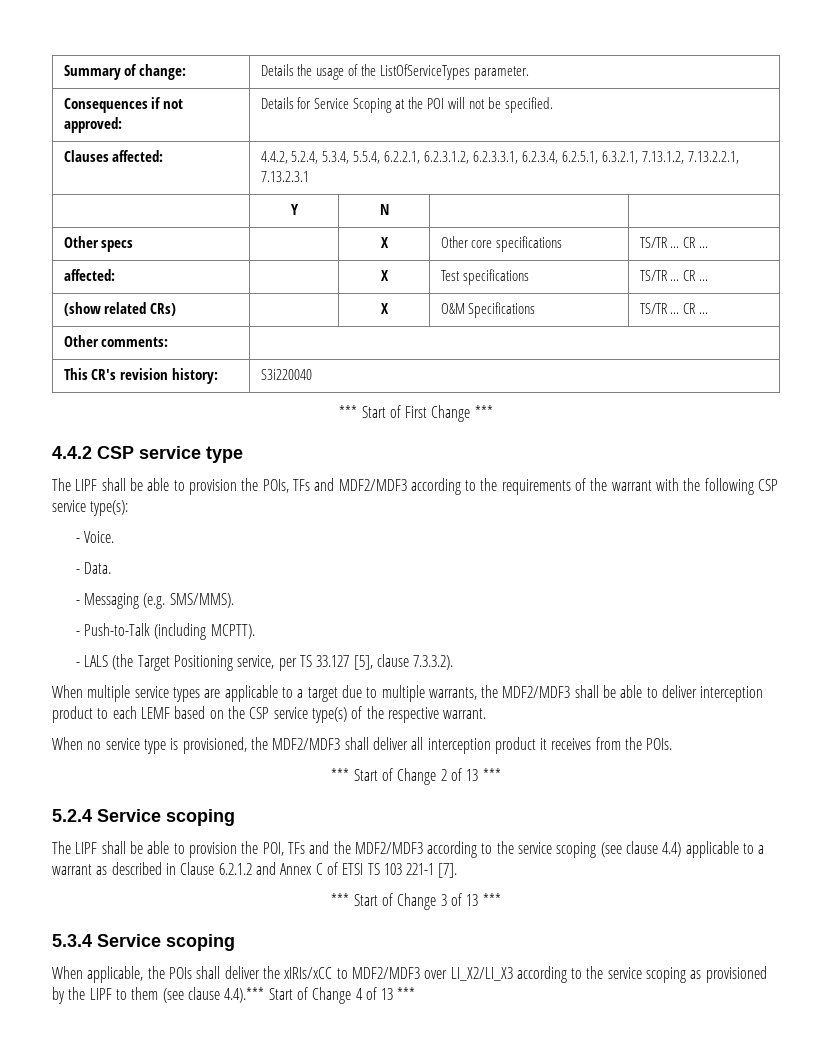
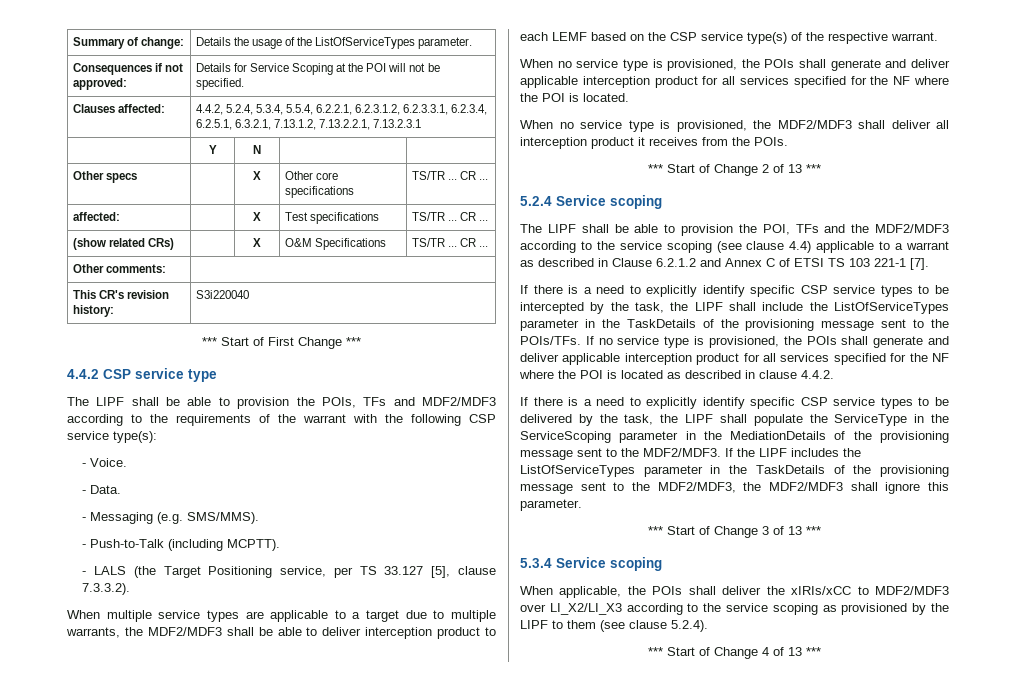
+ When no service type is provisioned, the POIs shall generate and deliver applicable interception product for all services specified for the NF where the POI is located.
+ If there is a need to explicitly identify specific CSP service types to be intercepted by the task, the LIPF shall include the ListOfServiceTypes parameter in the TaskDetails of the provisioning message sent to the POIs/TFs. If no service type is provisioned, the POIs shall generate and deliver applicable interception product for all services specified for the NF where the POI is located as described in clause 4.4.2.
+ If there is a need to explicitly identify specific CSP service types to be delivered by the task, the LIPF shall populate the ServiceType in the ServiceScoping parameter in the MediationDetails of the provisioning message sent to the MDF2/MDF3. If the LIPF includes the ListOfServiceTypes parameter in the TaskDetails of the provisioning message sent to the MDF2/MDF3, the MDF2/MDF3 shall ignore this parameter.
- When applicable, the POIs shall deliver the xIRIs/xCC to MDF2/MDF3 over LI_X2/LI_X3 according to the service scoping as provisioned by the LIPF to them (see clause 4.4).*** Start of Change 4 of 13 ***
+ When applicable, the POIs shall deliver the xIRIs/xCC to MDF2/MDF3 over LI_X2/LI_X3 according to the service scoping as provisioned by the LIPF to them (see clause 5.2.4).
+ *** Start of Change 4 of 13 ***

